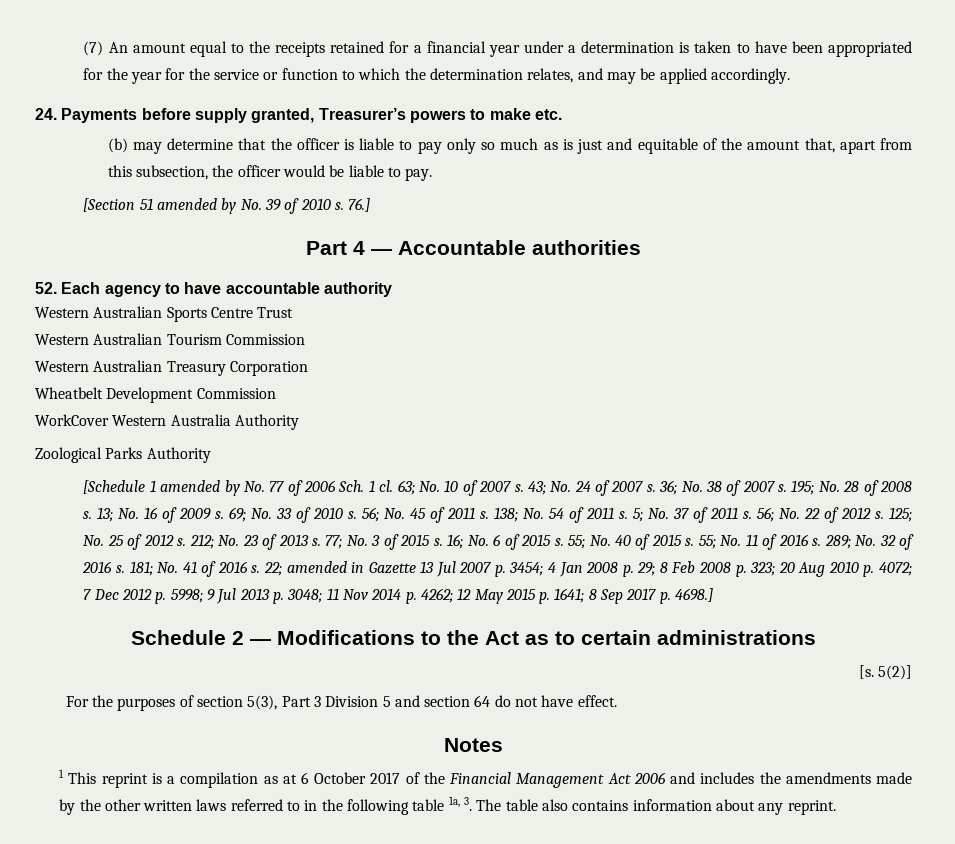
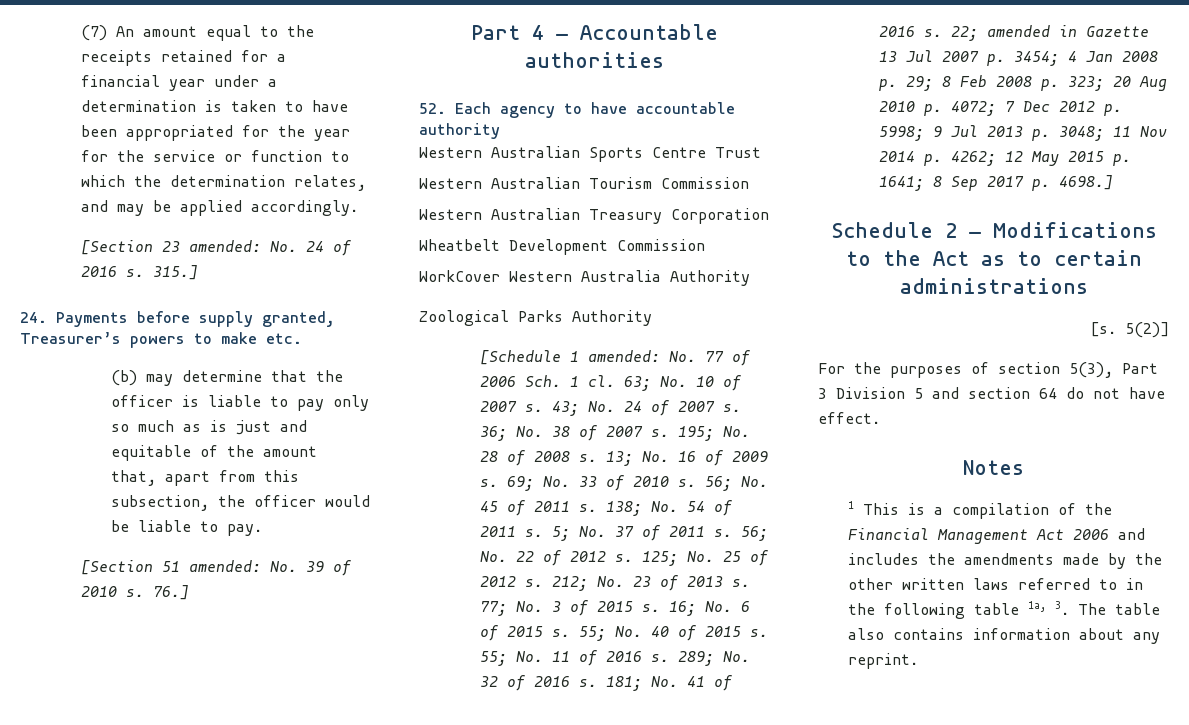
+ [Section 23 amended: No. 24 of 2016 s. 315.]
- [Section 51 amended by No. 39 of 2010 s.
+ [Section 51 amended: No. 39 of 2010 s.
- [Schedule 1 amended by No. 77 of 2006 Sch. 1 cl.
+ [Schedule 1 amended: No. 77 of 2006 Sch. 1 cl.
- 1 This reprint is a compilation as at 6 October 2017 of the Financial Management Act 2006 and includes the amendments made by the other written laws referred to in the following table 1a, 3. The table also contains information about any reprint.
+ 1 This is a compilation of the Financial Management Act 2006 and includes the amendments made by the other written laws referred to in the following table 1a, 3. The table also contains information about any reprint.

